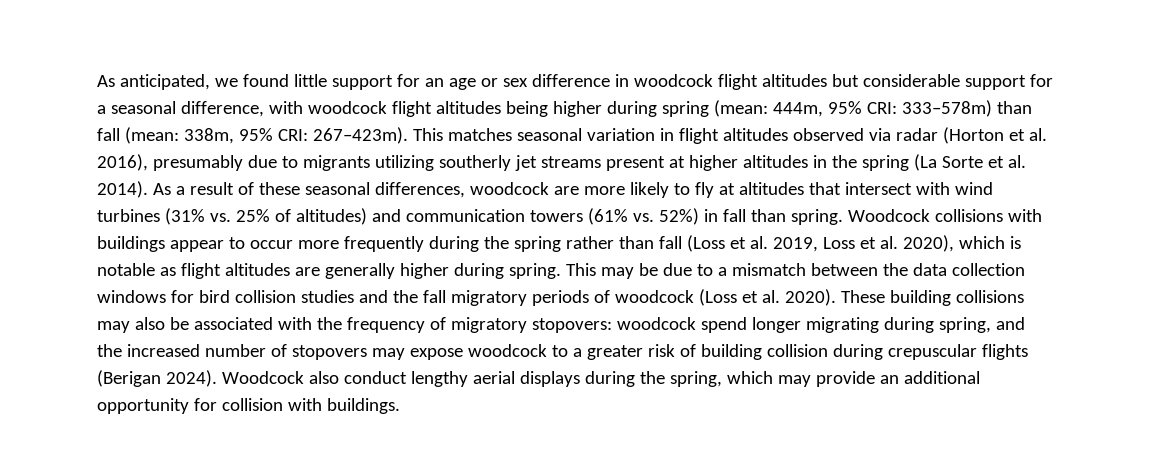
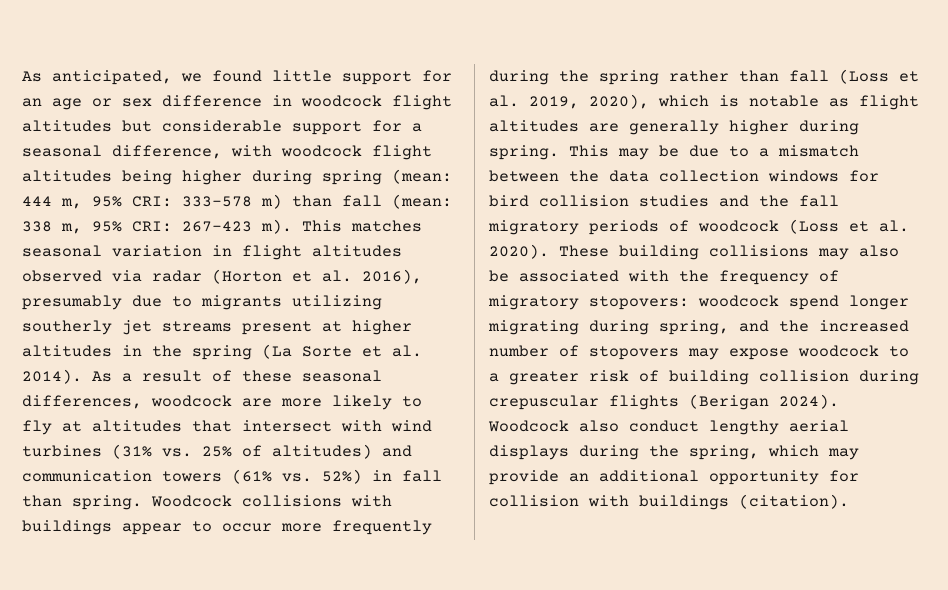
- As anticipated, we found little support for an age or sex difference in woodcock flight altitudes but considerable support for a seasonal difference, with woodcock flight altitudes being higher during spring (mean: 444m, 95% CRI: 333–578m) than fall (mean: 338m, 95% CRI: 267–423m).
+ As anticipated, we found little support for an age or sex difference in woodcock flight altitudes but considerable support for a seasonal difference, with woodcock flight altitudes being higher during spring (mean: 444 m, 95% CRI: 333–578 m) than fall (mean: 338 m, 95% CRI: 267–423 m).
- Woodcock collisions with buildings appear to occur more frequently during the spring rather than fall (Loss et al. 2019, Loss et al. 2020), which is notable as flight altitudes are generally higher during spring.
+ Woodcock collisions with buildings appear to occur more frequently during the spring rather than fall (Loss et al. 2019, 2020), which is notable as flight altitudes are generally higher during spring.
- Woodcock also conduct lengthy aerial displays during the spring, which may provide an additional opportunity for collision with buildings.
+ Woodcock also conduct lengthy aerial displays during the spring, which may provide an additional opportunity for collision with buildings (citation).

